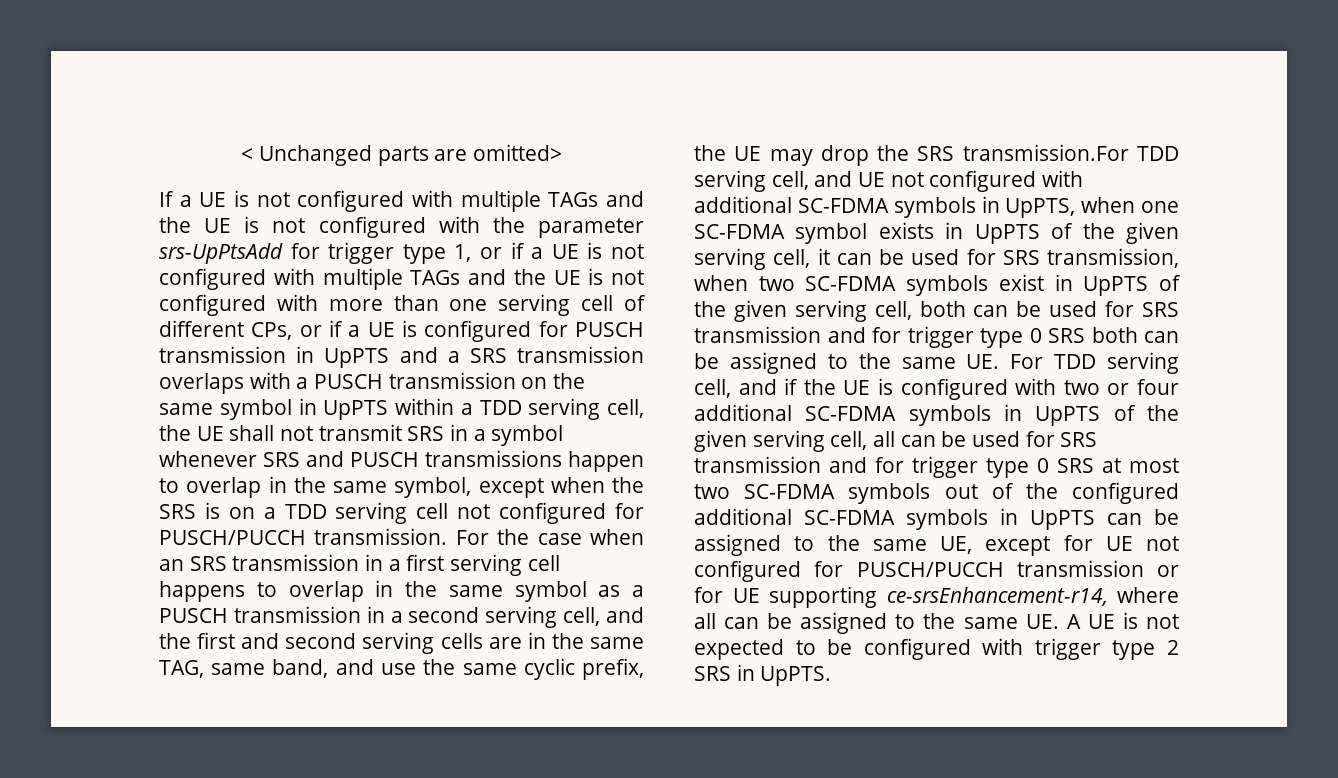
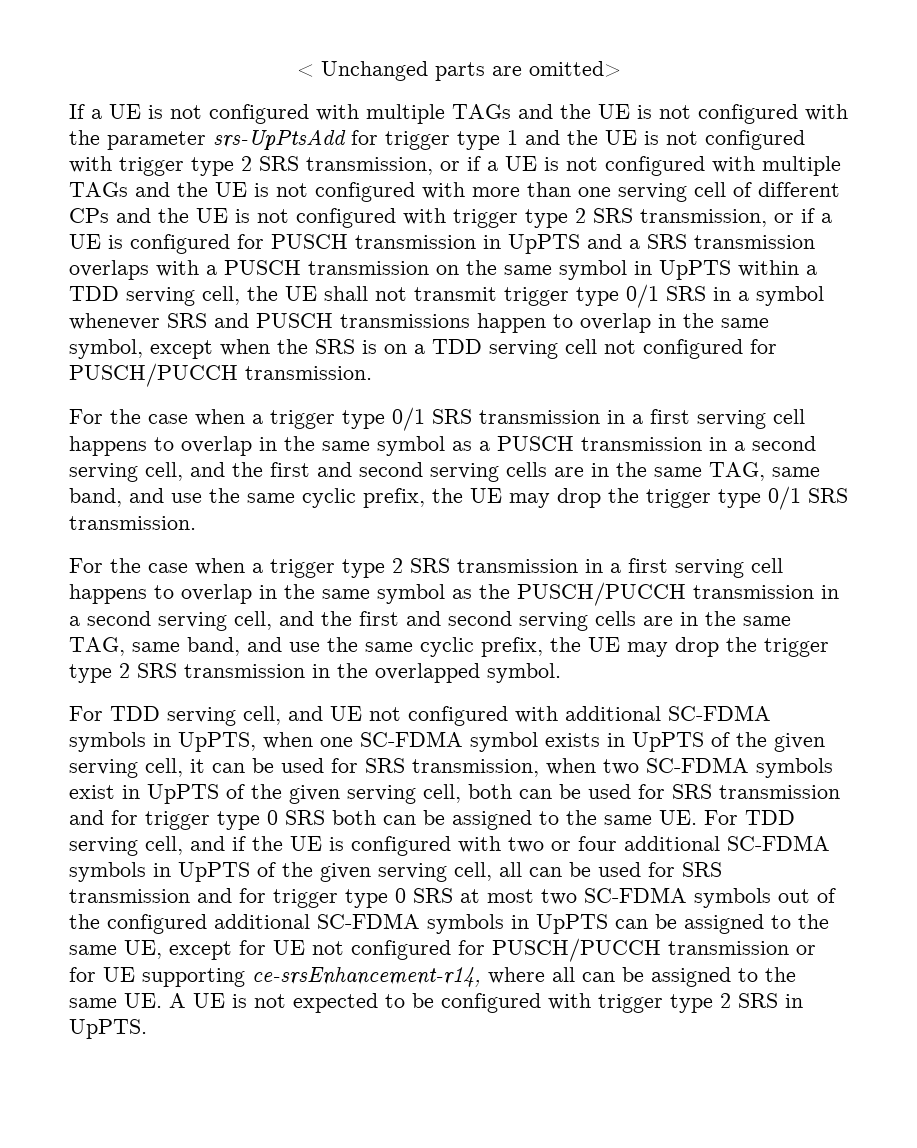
- If a UE is not configured with multiple TAGs and the UE is not configured with the parameter srs-UpPtsAdd for trigger type 1, or if a UE is not configured with multiple TAGs and the UE is not configured with more than one serving cell of different CPs, or if a UE is configured for PUSCH transmission in UpPTS and a SRS transmission overlaps with a PUSCH transmission on the same symbol in UpPTS within a TDD serving cell, the UE shall not transmit SRS in a symbol whenever SRS and PUSCH transmissions happen to overlap in the same symbol, except when the SRS is on a TDD serving cell not configured for PUSCH/PUCCH transmission. For the case when an SRS transmission in a first serving cell happens to overlap in the same symbol as a PUSCH transmission in a second serving cell, and the first and second serving cells are in the same TAG, same band, and use the same cyclic prefix, the UE may drop the SRS transmission.For TDD serving cell, and UE not configured with additional SC-FDMA symbols in UpPTS, when one SC-FDMA symbol exists in UpPTS of the given serving cell, it can be used for SRS transmission, when two SC-FDMA symbols exist in UpPTS of the given serving cell, both can be used for SRS transmission and for trigger type 0 SRS both can be assigned to the same UE. For TDD serving cell, and if the UE is configured with two or four additional SC-FDMA symbols in UpPTS of the given serving cell, all can be used for SRS transmission and for trigger type 0 SRS at most two SC-FDMA symbols out of the configured additional SC-FDMA symbols in UpPTS can be assigned to the same UE, except for UE not configured for PUSCH/PUCCH transmission or for UE supporting ce-srsEnhancement-r14, where all can be assigned to the same UE. A UE is not expected to be configured with trigger type 2 SRS in UpPTS.
+ If a UE is not configured with multiple TAGs and the UE is not configured with the parameter srs-UpPtsAdd for trigger type 1 and the UE is not configured with trigger type 2 SRS transmission, or if a UE is not configured with multiple TAGs and the UE is not configured with more than one serving cell of different CPs and the UE is not configured with trigger type 2 SRS transmission, or if a UE is configured for PUSCH transmission in UpPTS and a SRS transmission overlaps with a PUSCH transmission on the same symbol in UpPTS within a TDD serving cell, the UE shall not transmit trigger type 0/1 SRS in a symbol whenever SRS and PUSCH transmissions happen to overlap in the same symbol, except when the SRS is on a TDD serving cell not configured for PUSCH/PUCCH transmission.
+ For the case when a trigger type 0/1 SRS transmission in a first serving cell happens to overlap in the same symbol as a PUSCH transmission in a second serving cell, and the first and second serving cells are in the same TAG, same band, and use the same cyclic prefix, the UE may drop the trigger type 0/1 SRS transmission.
+ For the case when a trigger type 2 SRS transmission in a first serving cell happens to overlap in the same symbol as the PUSCH/PUCCH transmission in a second serving cell, and the first and second serving cells are in the same TAG, same band, and use the same cyclic prefix, the UE may drop the trigger type 2 SRS transmission in the overlapped symbol.
+ For TDD serving cell, and UE not configured with additional SC-FDMA symbols in UpPTS, when one SC-FDMA symbol exists in UpPTS of the given serving cell, it can be used for SRS transmission, when two SC-FDMA symbols exist in UpPTS of the given serving cell, both can be used for SRS transmission and for trigger type 0 SRS both can be assigned to the same UE. For TDD serving cell, and if the UE is configured with two or four additional SC-FDMA symbols in UpPTS of the given serving cell, all can be used for SRS transmission and for trigger type 0 SRS at most two SC-FDMA symbols out of the configured additional SC-FDMA symbols in UpPTS can be assigned to the same UE, except for UE not configured for PUSCH/PUCCH transmission or for UE supporting ce-srsEnhancement-r14, where all can be assigned to the same UE. A UE is not expected to be configured with trigger type 2 SRS in UpPTS.

